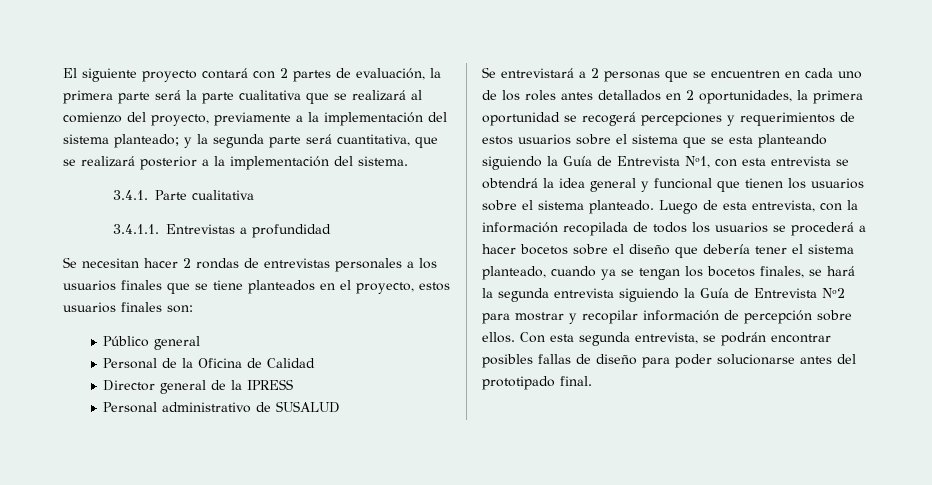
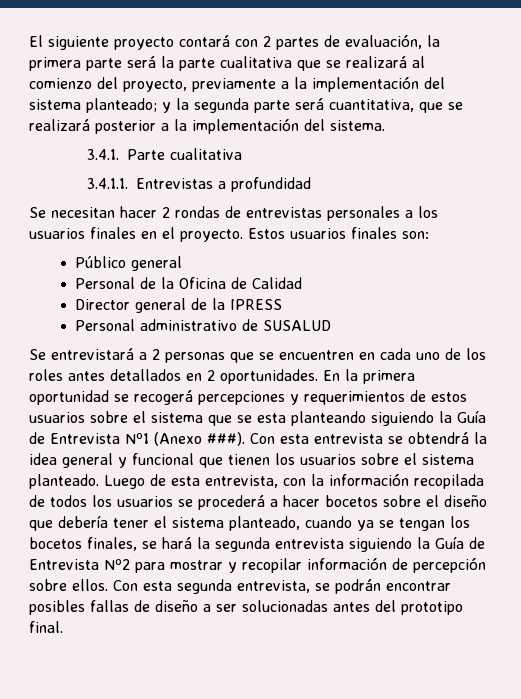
- Se necesitan hacer 2 rondas de entrevistas personales a los usuarios finales que se tiene planteados en el proyecto, estos usuarios finales son:
+ Se necesitan hacer 2 rondas de entrevistas personales a los usuarios finales en el proyecto. Estos usuarios finales son:
- Se entrevistará a 2 personas que se encuentren en cada uno de los roles antes detallados en 2 oportunidades, la primera oportunidad se recogerá percepciones y requerimientos de estos usuarios sobre el sistema que se esta planteando siguiendo la Guía de Entrevista Nº1, con esta entrevista se obtendrá la idea general y funcional que tienen los usuarios sobre el sistema planteado.
+ Se entrevistará a 2 personas que se encuentren en cada uno de los roles antes detallados en 2 oportunidades. En la primera oportunidad se recogerá percepciones y requerimientos de estos usuarios sobre el sistema que se esta planteando siguiendo la Guía de Entrevista Nº1 (Anexo ###). Con esta entrevista se obtendrá la idea general y funcional que tienen los usuarios sobre el sistema planteado.
- Con esta segunda entrevista, se podrán encontrar posibles fallas de diseño para poder solucionarse antes del prototipado final.
+ Con esta segunda entrevista, se podrán encontrar posibles fallas de diseño a ser solucionadas antes del prototipo final.

